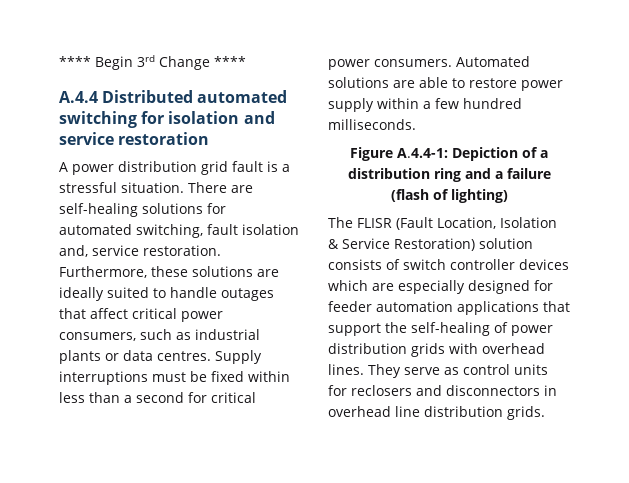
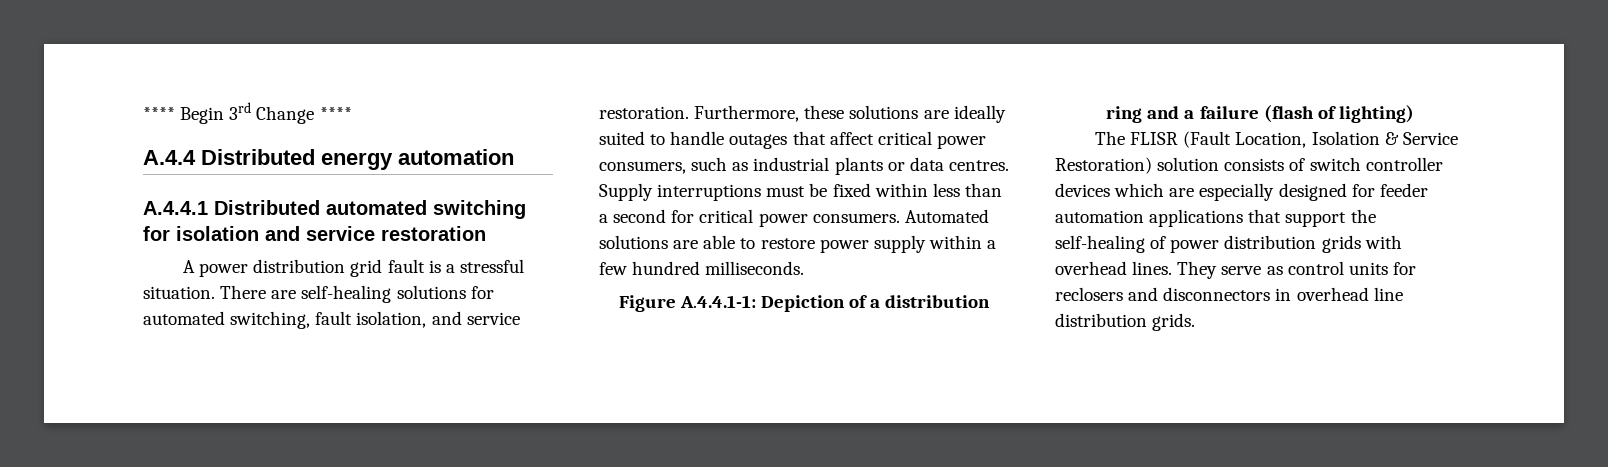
- A.4.4 Distributed automated switching for isolation and service restoration
+ A.4.4 Distributed energy automation
+ A.4.4.1 Distributed automated switching for isolation and service restoration
- There are self-healing solutions for automated switching, fault isolation and, service restoration.
+ There are self-healing solutions for automated switching, fault isolation, and service restoration.
- Figure A.4.4-1: Depiction of a distribution ring and a failure (flash of lighting)
+ Figure A.4.4.1-1: Depiction of a distribution ring and a failure (flash of lighting)

